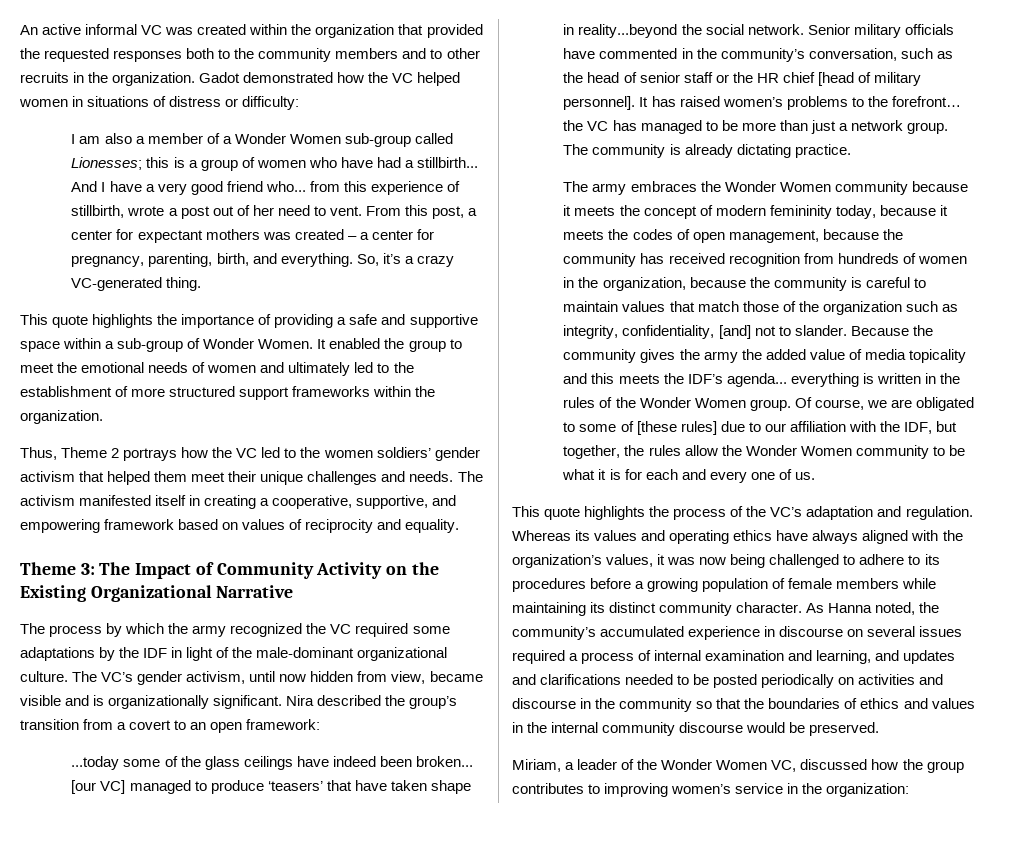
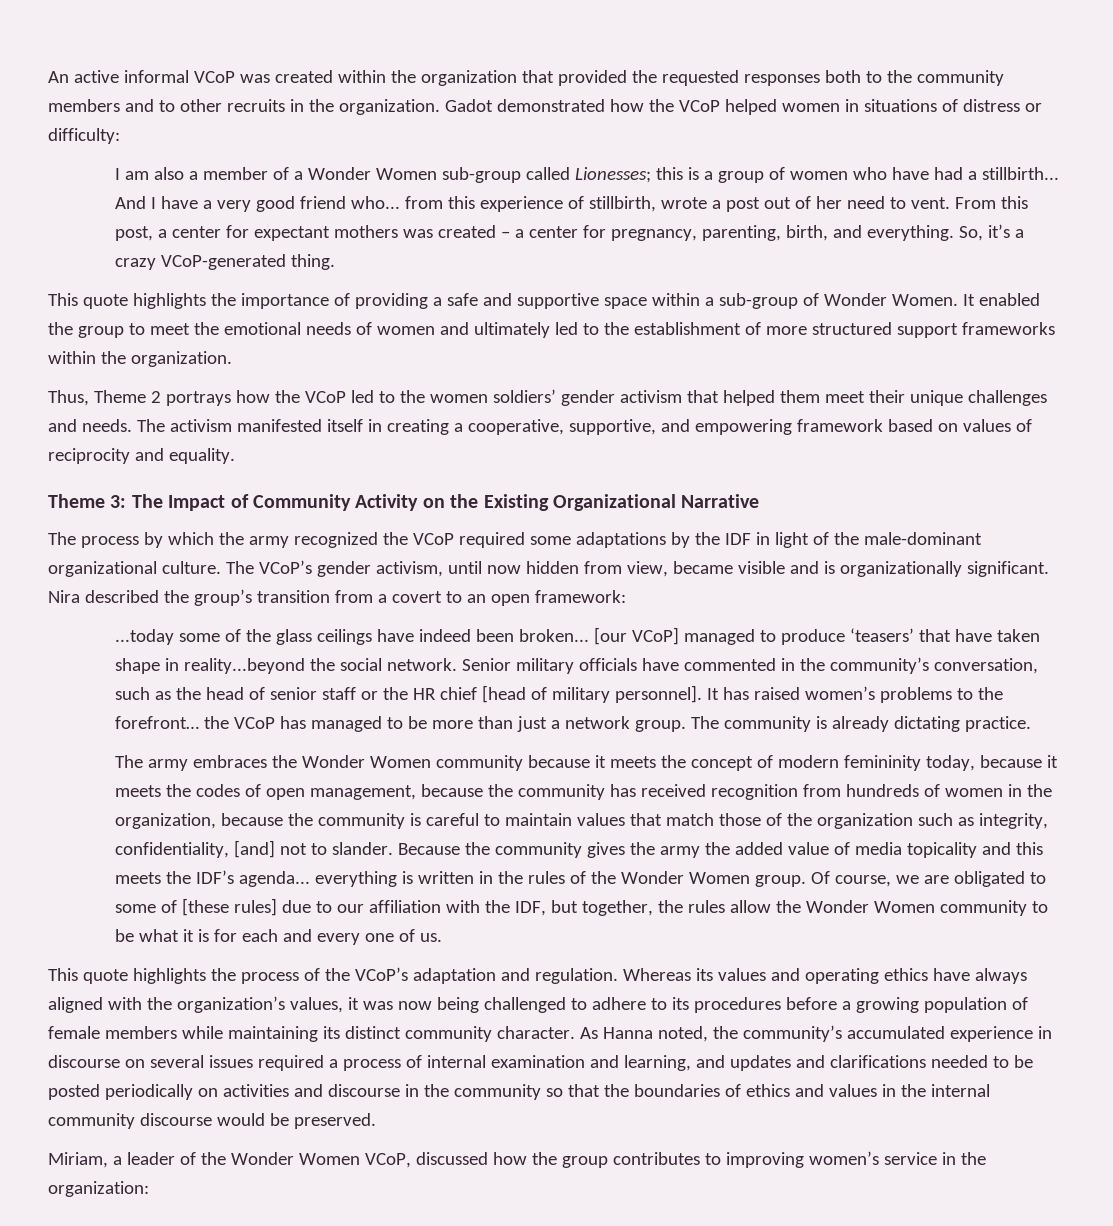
- An active informal VC was created within the organization that provided the requested responses both to the community members and to other recruits in the organization.
+ An active informal VCoP was created within the organization that provided the requested responses both to the community members and to other recruits in the organization.
- Gadot demonstrated how the VC helped women in situations of distress or difficulty:
+ Gadot demonstrated how the VCoP helped women in situations of distress or difficulty:
- So, it’s a crazy VC-generated thing.
+ So, it’s a crazy VCoP-generated thing.
- Thus, Theme 2 portrays how the VC led to the women soldiers’ gender activism that helped them meet their unique challenges and needs.
+ Thus, Theme 2 portrays how the VCoP led to the women soldiers’ gender activism that helped them meet their unique challenges and needs.
- The process by which the army recognized the VC required some adaptations by the IDF in light of the male-dominant organizational culture.
+ The process by which the army recognized the VCoP required some adaptations by the IDF in light of the male-dominant organizational culture.
- The VC’s gender activism, until now hidden from view, became visible and is organizationally significant.
+ The VCoP’s gender activism, until now hidden from view, became visible and is organizationally significant.
- [our VC] managed to produce ‘teasers’ that have taken shape in reality...beyond the social network.
+ [our VCoP] managed to produce ‘teasers’ that have taken shape in reality...beyond the social network.
- It has raised women’s problems to the forefront… the VC has managed to be more than just a network group.
+ It has raised women’s problems to the forefront… the VCoP has managed to be more than just a network group.
- This quote highlights the process of the VC’s adaptation and regulation.
+ This quote highlights the process of the VCoP’s adaptation and regulation.
- Miriam, a leader of the Wonder Women VC, discussed how the group contributes to improving women’s service in the organization:
+ Miriam, a leader of the Wonder Women VCoP, discussed how the group contributes to improving women’s service in the organization:

